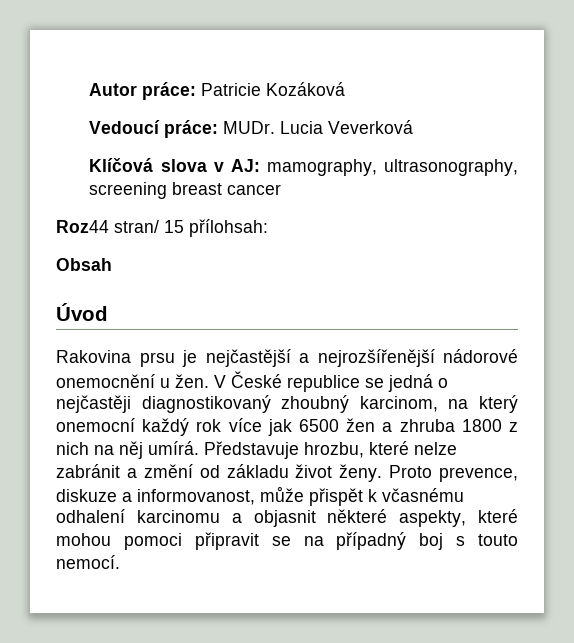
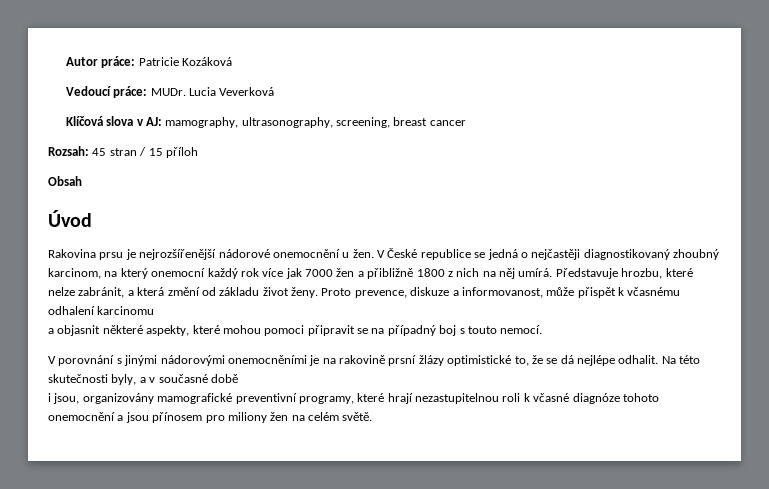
- Klíčová slova v AJ: mamography, ultrasonography, screening breast cancer
+ Klíčová slova v AJ: mamography, ultrasonography, screening, breast cancer
- Roz44 stran/ 15 přílohsah:
+ Rozsah: 45 stran / 15 příloh
- Rakovina prsu je nejčastější a nejrozšířenější nádorové onemocnění u žen.
+ Rakovina prsu je nejrozšířenější nádorové onemocnění u žen.
- V České republice se jedná o nejčastěji diagnostikovaný zhoubný karcinom, na který onemocní každý rok více jak 6500 žen a zhruba 1800 z nich na něj umírá.
+ V České republice se jedná o nejčastěji diagnostikovaný zhoubný karcinom, na který onemocní každý rok více jak 7000 žen a přibližně 1800 z nich na něj umírá.
- Představuje hrozbu, které nelze zabránit a změní od základu život ženy.
+ Představuje hrozbu, které nelze zabránit, a která změní od základu život ženy.
- Proto prevence, diskuze a informovanost, může přispět k včasnému odhalení karcinomu a objasnit některé aspekty, které mohou pomoci připravit se na případný boj s touto nemocí.
+ Proto prevence, diskuze a informovanost, může přispět k včasnému odhalení karcinomu
+ a objasnit některé aspekty, které mohou pomoci připravit se na případný boj s touto nemocí.
+ V porovnání s jinými nádorovými onemocněními je na rakovině prsní žlázy optimistické to, že se dá nejlépe odhalit. Na této skutečnosti byly, a v současné době
+ i jsou, organizovány mamografické preventivní programy, které hrají nezastupitelnou roli k včasné diagnóze tohoto onemocnění a jsou přínosem pro miliony žen na celém světě.

